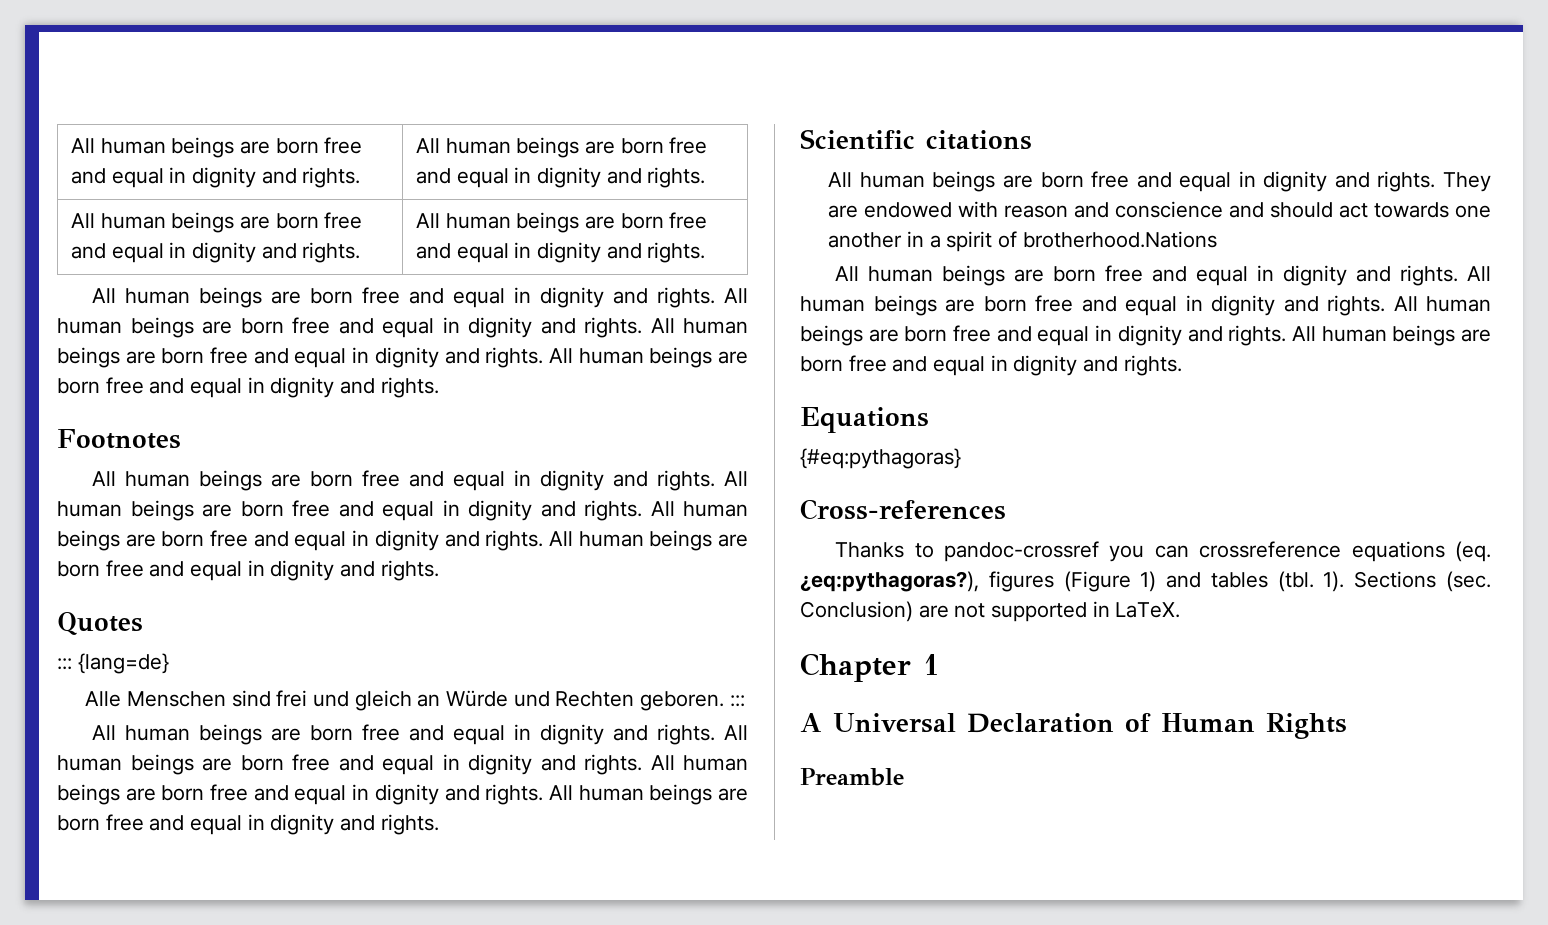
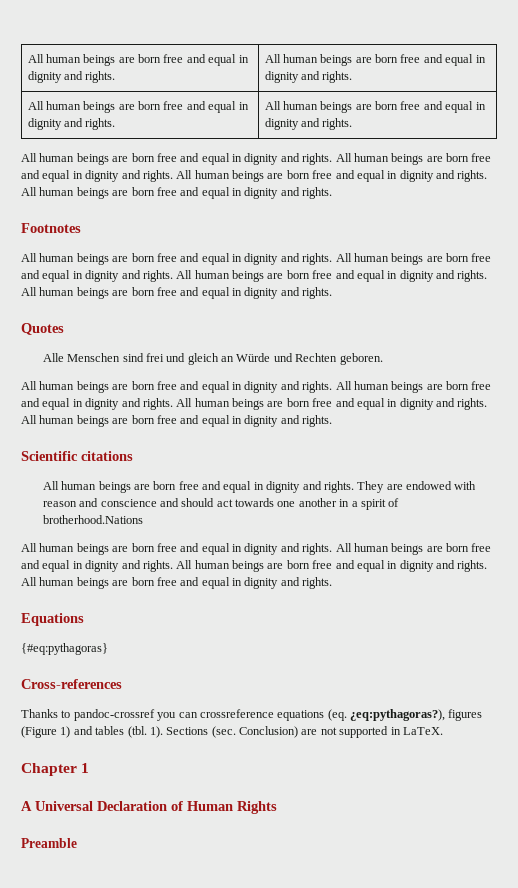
- ::: {lang=de}
- Alle Menschen sind frei und gleich an Würde und Rechten geboren. :::
+ Alle Menschen sind frei und gleich an Würde und Rechten geboren.

